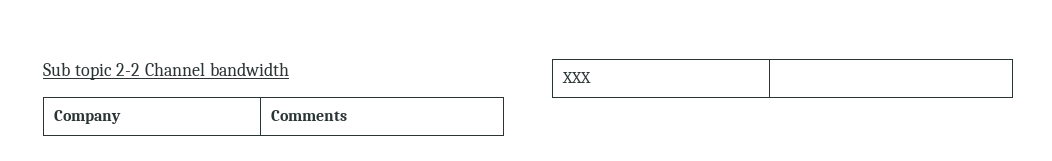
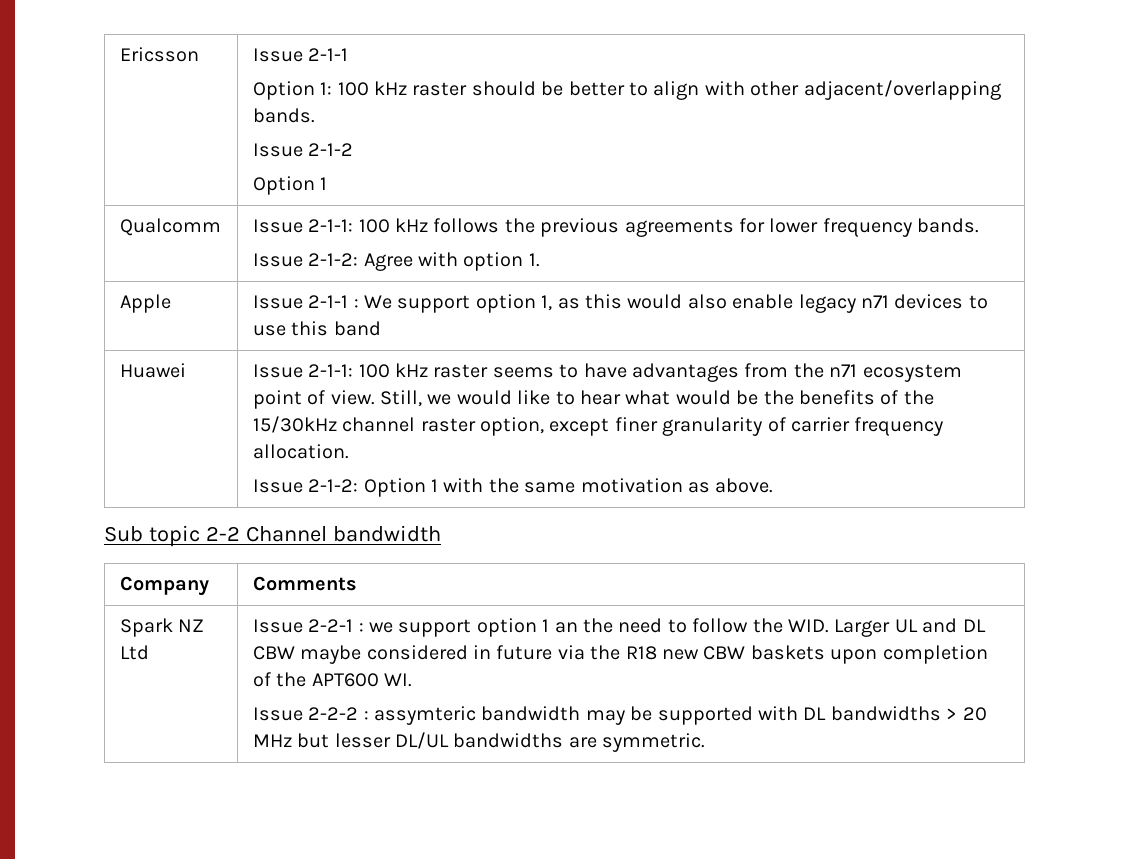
+ Ericsson | Issue 2-1-1
+ Option 1: 100 kHz raster should be better to align with other adjacent/overlapping bands.
+ Issue 2-1-2
+ Option 1
+ Qualcomm | Issue 2-1-1: 100 kHz follows the previous agreements for lower frequency bands.
+ Issue 2-1-2: Agree with option 1.
+ Apple | Issue 2-1-1 : We support option 1, as this would also enable legacy n71 devices to use this band
+ Huawei | Issue 2-1-1: 100 kHz raster seems to have advantages from the n71 ecosystem point of view. Still, we would like to hear what would be the benefits of the 15/30kHz channel raster option, except finer granularity of carrier frequency allocation.
+ Issue 2-1-2: Option 1 with the same motivation as above.
- XXX
+ Spark NZ Ltd | Issue 2-2-1 : we support option 1 an the need to follow the WID. Larger UL and DL CBW maybe considered in future via the R18 new CBW baskets upon completion of the APT600 WI.
+ Issue 2-2-2 : assymteric bandwidth may be supported with DL bandwidths > 20 MHz but lesser DL/UL bandwidths are symmetric.

